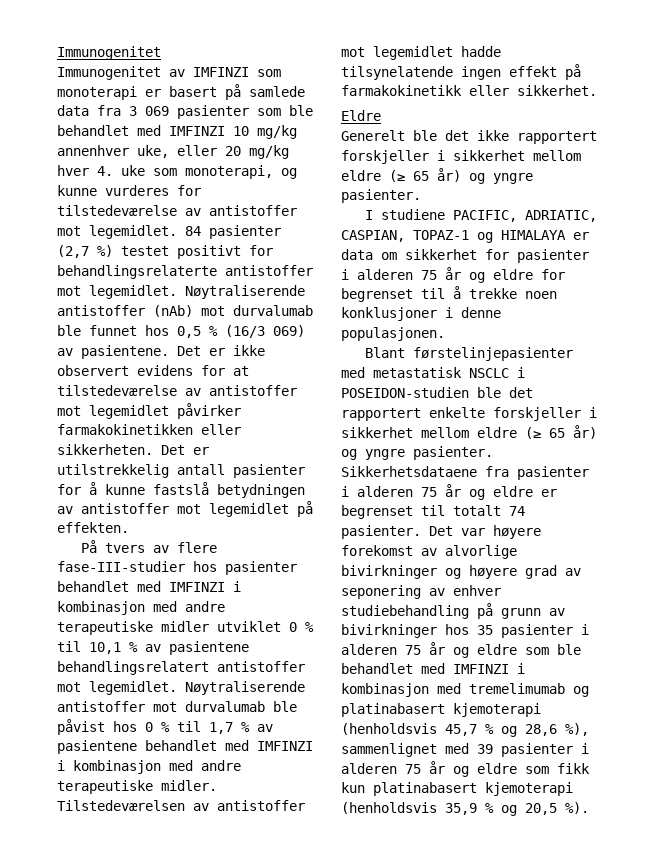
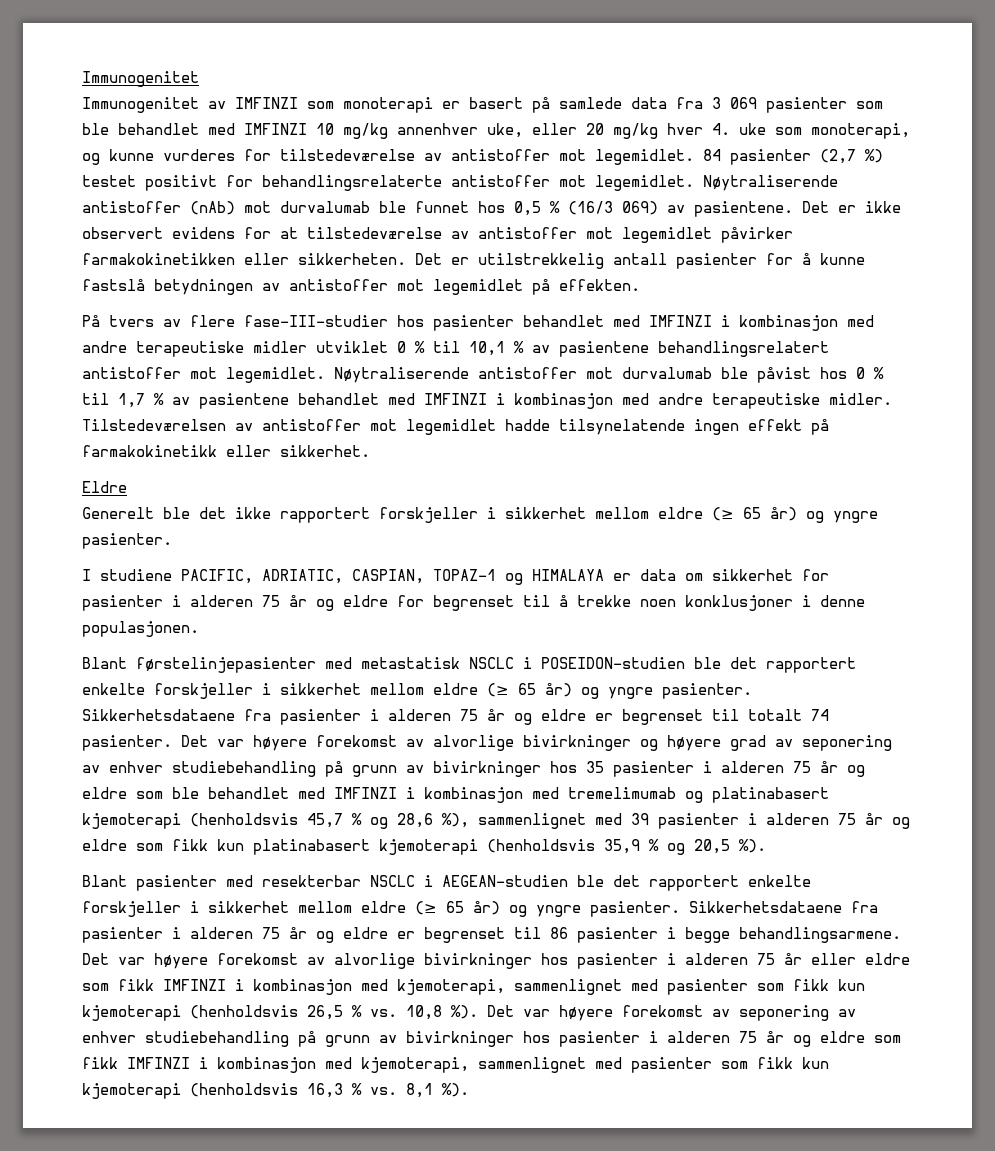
+ Blant pasienter med resekterbar NSCLC i AEGEAN-studien ble det rapportert enkelte forskjeller i sikkerhet mellom eldre (≥ 65 år) og yngre pasienter. Sikkerhetsdataene fra pasienter i alderen 75 år og eldre er begrenset til 86 pasienter i begge behandlingsarmene. Det var høyere forekomst av alvorlige bivirkninger hos pasienter i alderen 75 år eller eldre som fikk IMFINZI i kombinasjon med kjemoterapi, sammenlignet med pasienter som fikk kun kjemoterapi (henholdsvis 26,5 % vs. 10,8 %). Det var høyere forekomst av seponering av enhver studiebehandling på grunn av bivirkninger hos pasienter i alderen 75 år og eldre som fikk IMFINZI i kombinasjon med kjemoterapi, sammenlignet med pasienter som fikk kun kjemoterapi (henholdsvis 16,3 % vs. 8,1 %).

